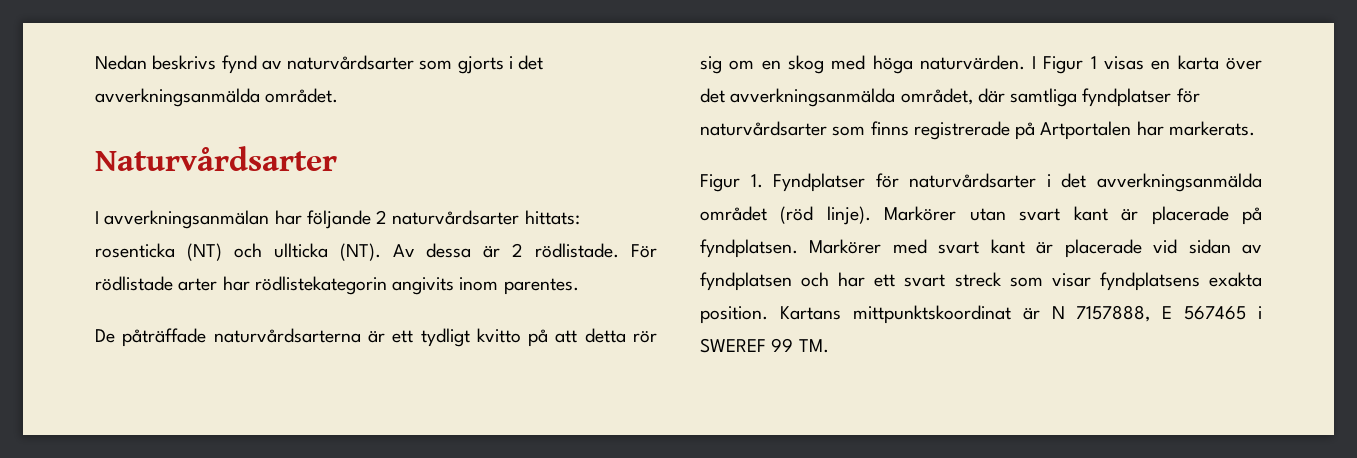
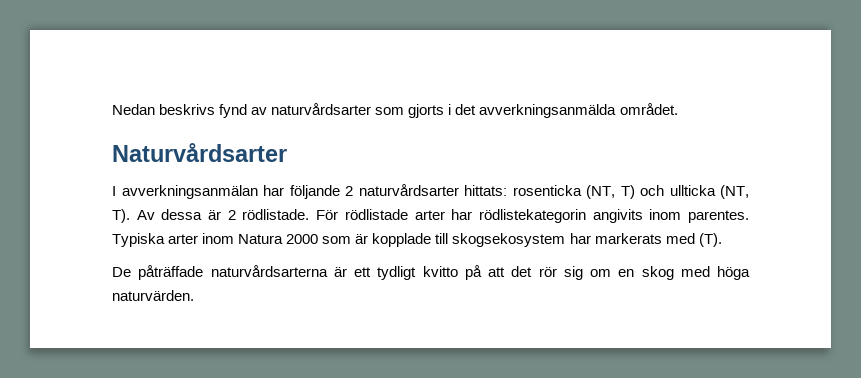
- I avverkningsanmälan har följande 2 naturvårdsarter hittats: rosenticka (NT) och ullticka (NT). Av dessa är 2 rödlistade.
+ I avverkningsanmälan har följande 2 naturvårdsarter hittats: rosenticka (NT, T) och ullticka (NT, T). Av dessa är 2 rödlistade.
+ Typiska arter inom Natura 2000 som är kopplade till skogsekosystem har markerats med (T).
- De påträffade naturvårdsarterna är ett tydligt kvitto på att detta rör sig om en skog med höga naturvärden. I Figur 1 visas en karta över det avverkningsanmälda området, där samtliga fyndplatser för naturvårdsarter som finns registrerade på Artportalen har markerats.
- Figur 1. Fyndplatser för naturvårdsarter i det avverkningsanmälda området (röd linje). Markörer utan svart kant är placerade på fyndplatsen. Markörer med svart kant är placerade vid sidan av fyndplatsen och har ett svart streck som visar fyndplatsens exakta position. Kartans mittpunktskoordinat är N 7157888, E 567465 i SWEREF 99 TM.
+ De påträffade naturvårdsarterna är ett tydligt kvitto på att det rör sig om en skog med höga naturvärden.

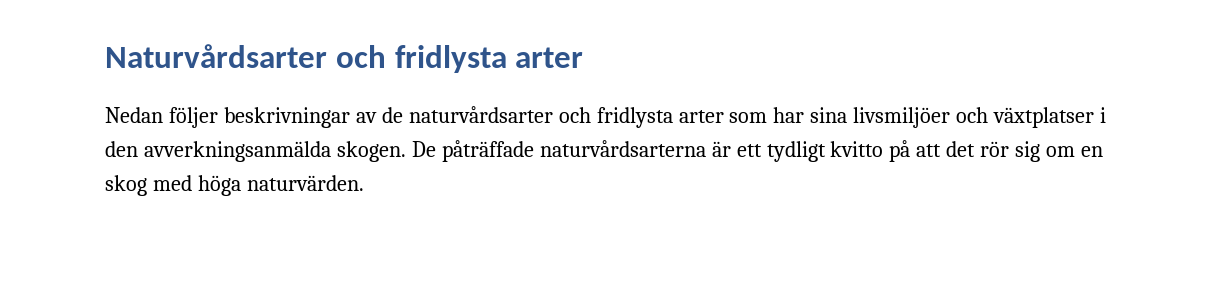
- Nedan beskrivs fynd av naturvårdsarter som gjorts i det avverkningsanmälda området.
- Naturvårdsarter
- I avverkningsanmälan har följande 2 naturvårdsarter hittats: rosenticka (NT, T) och ullticka (NT, T). Av dessa är 2 rödlistade. För rödlistade arter har rödlistekategorin angivits inom parentes. Typiska arter inom Natura 2000 som är kopplade till skogsekosystem har markerats med (T).
- De påträffade naturvårdsarterna är ett tydligt kvitto på att det rör sig om en skog med höga naturvärden.
+ Naturvårdsarter och fridlysta arter
+ Nedan följer beskrivningar av de naturvårdsarter och fridlysta arter som har sina livsmiljöer och växtplatser i den avverkningsanmälda skogen. De påträffade naturvårdsarterna är ett tydligt kvitto på att det rör sig om en skog med höga naturvärden.

